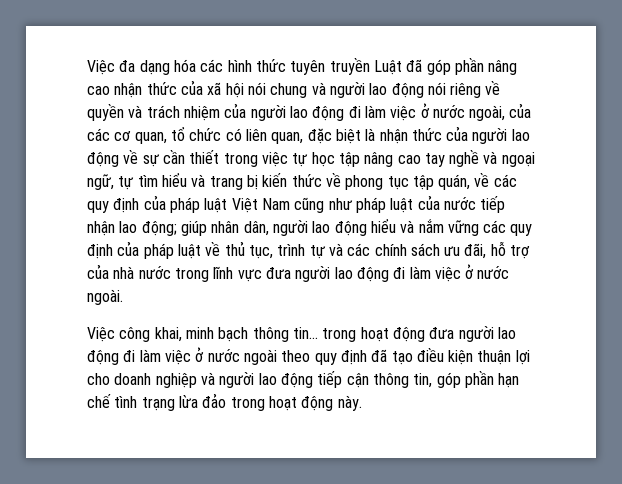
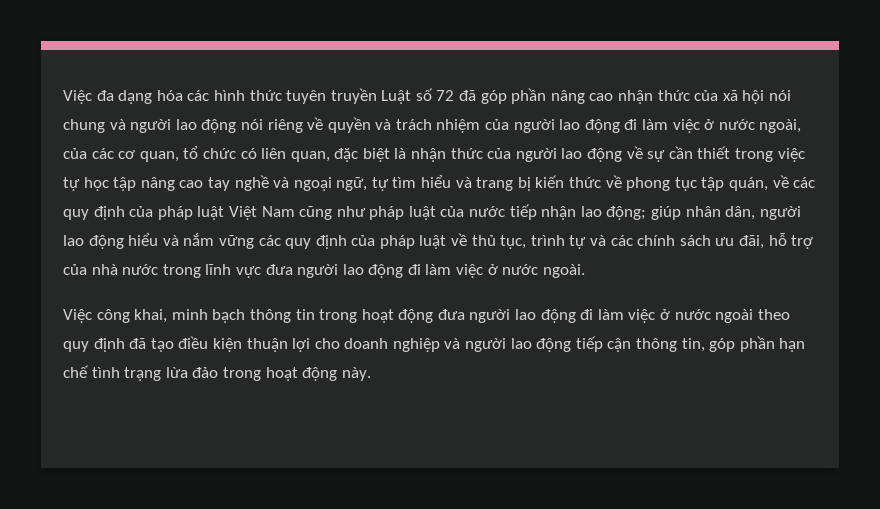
- Việc đa dạng hóa các hình thức tuyên truyền Luật đã góp phần nâng cao nhận thức của xã hội nói chung và người lao động nói riêng về quyền và trách nhiệm của người lao động đi làm việc ở nước ngoài, của các cơ quan, tổ chức có liên quan, đặc biệt là nhận thức của người lao động về sự cần thiết trong việc tự học tập nâng cao tay nghề và ngoại ngữ, tự tìm hiểu và trang bị kiến thức về phong tục tập quán, về các quy định của pháp luật Việt Nam cũng như pháp luật của nước tiếp nhận lao động;
+ Việc đa dạng hóa các hình thức tuyên truyền Luật số 72 đã góp phần nâng cao nhận thức của xã hội nói chung và người lao động nói riêng về quyền và trách nhiệm của người lao động đi làm việc ở nước ngoài, của các cơ quan, tổ chức có liên quan, đặc biệt là nhận thức của người lao động về sự cần thiết trong việc tự học tập nâng cao tay nghề và ngoại ngữ, tự tìm hiểu và trang bị kiến thức về phong tục tập quán, về các quy định của pháp luật Việt Nam cũng như pháp luật của nước tiếp nhận lao động;
- Việc công khai, minh bạch thông tin... trong hoạt động đưa người lao động đi làm việc ở nước ngoài theo quy định đã tạo điều kiện thuận lợi cho doanh nghiệp và người lao động tiếp cận thông tin, góp phần hạn chế tình trạng lừa đảo trong hoạt động này.
+ Việc công khai, minh bạch thông tin trong hoạt động đưa người lao động đi làm việc ở nước ngoài theo quy định đã tạo điều kiện thuận lợi cho doanh nghiệp và người lao động tiếp cận thông tin, góp phần hạn chế tình trạng lừa đảo trong hoạt động này.

